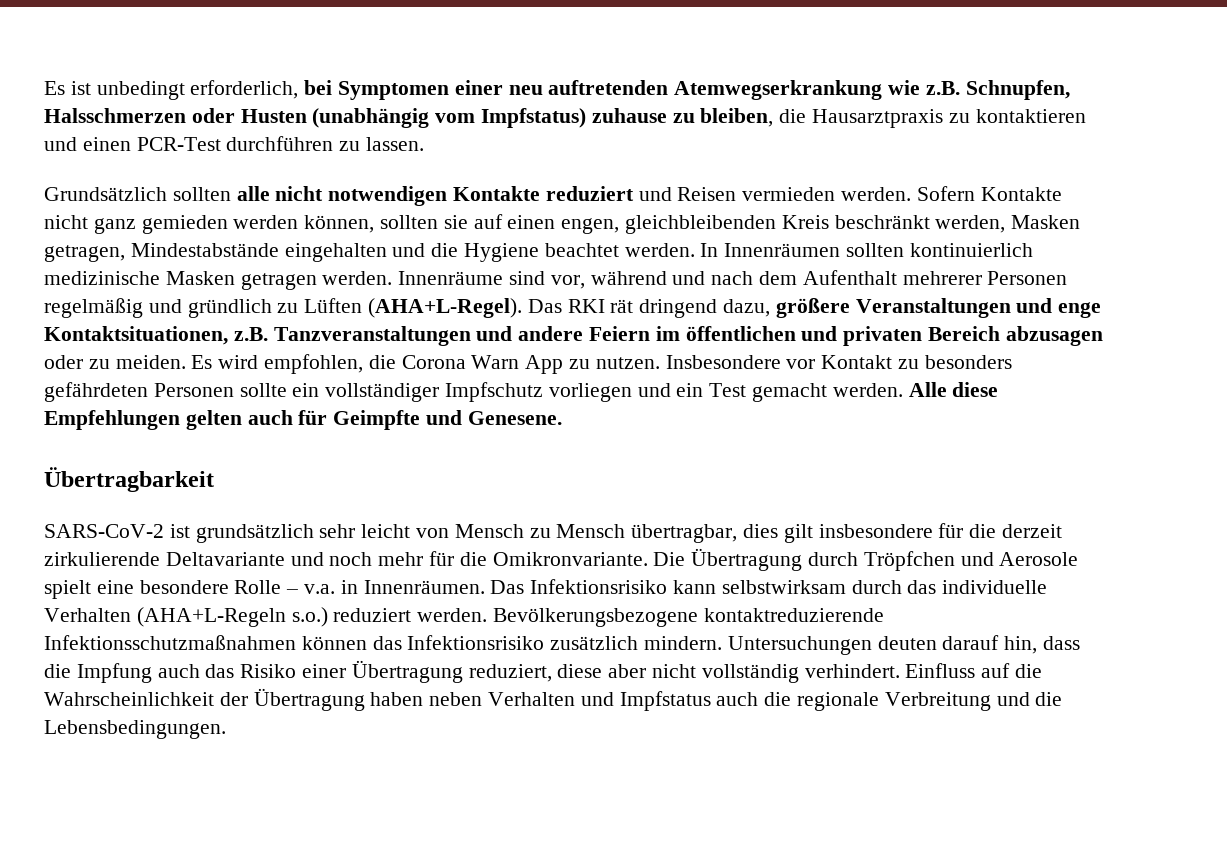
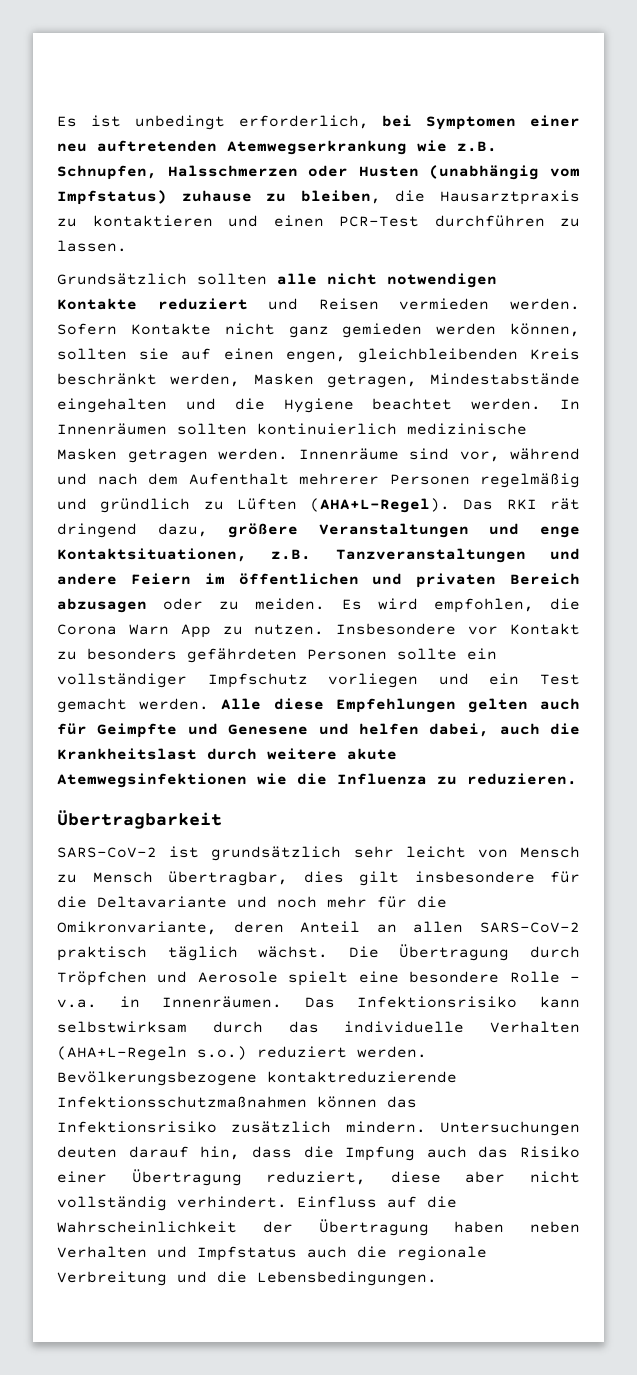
- Alle diese Empfehlungen gelten auch für Geimpfte und Genesene.
+ Alle diese Empfehlungen gelten auch für Geimpfte und Genesene und helfen dabei, auch die Krankheitslast durch weitere akute Atemwegsinfektionen wie die Influenza zu reduzieren.
- SARS-CoV-2 ist grundsätzlich sehr leicht von Mensch zu Mensch übertragbar, dies gilt insbesondere für die derzeit zirkulierende Deltavariante und noch mehr für die Omikronvariante.
+ SARS-CoV-2 ist grundsätzlich sehr leicht von Mensch zu Mensch übertragbar, dies gilt insbesondere für die Deltavariante und noch mehr für die Omikronvariante, deren Anteil an allen SARS-CoV-2 praktisch täglich wächst.

